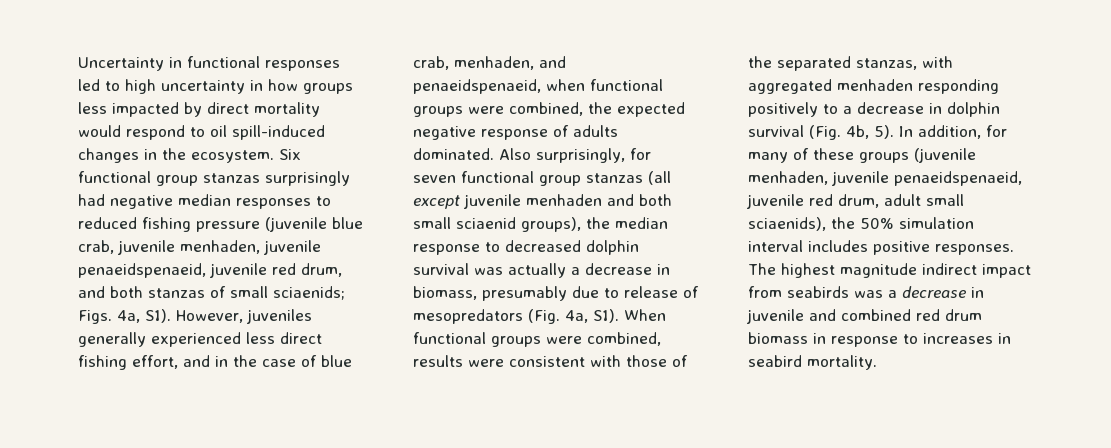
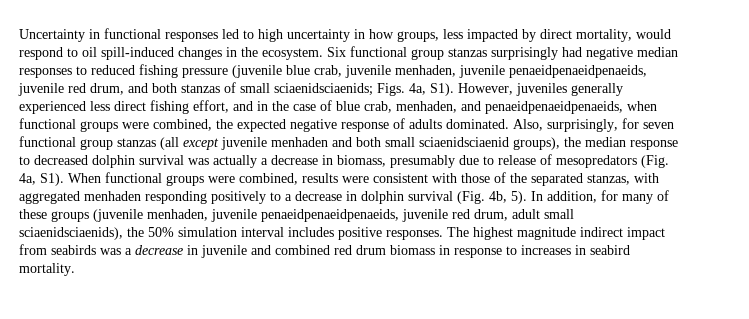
- Uncertainty in functional responses led to high uncertainty in how groups less impacted by direct mortality would respond to oil spill-induced changes in the ecosystem.
+ Uncertainty in functional responses led to high uncertainty in how groups, less impacted by direct mortality, would respond to oil spill-induced changes in the ecosystem.
- Six functional group stanzas surprisingly had negative median responses to reduced fishing pressure (juvenile blue crab, juvenile menhaden, juvenile penaeidspenaeid, juvenile red drum, and both stanzas of small sciaenids; Figs. 4a, S1). However, juveniles generally experienced less direct fishing effort, and in the case of blue crab, menhaden, and penaeidspenaeid, when functional groups were combined, the expected negative response of adults dominated.
+ Six functional group stanzas surprisingly had negative median responses to reduced fishing pressure (juvenile blue crab, juvenile menhaden, juvenile penaeidpenaeidpenaeids, juvenile red drum, and both stanzas of small sciaenidsciaenids; Figs. 4a, S1). However, juveniles generally experienced less direct fishing effort, and in the case of blue crab, menhaden, and penaeidpenaeidpenaeids, when functional groups were combined, the expected negative response of adults dominated.
- Also surprisingly, for seven functional group stanzas (all except juvenile menhaden and both small sciaenid groups), the median response to decreased dolphin survival was actually a decrease in biomass, presumably due to release of mesopredators (Fig. 4a, S1). When functional groups were combined, results were consistent with those of the separated stanzas, with aggregated menhaden responding positively to a decrease in dolphin survival (Fig. 4b, 5).
+ Also, surprisingly, for seven functional group stanzas (all except juvenile menhaden and both small sciaenidsciaenid groups), the median response to decreased dolphin survival was actually a decrease in biomass, presumably due to release of mesopredators (Fig. 4a, S1). When functional groups were combined, results were consistent with those of the separated stanzas, with aggregated menhaden responding positively to a decrease in dolphin survival (Fig. 4b, 5).
- In addition, for many of these groups (juvenile menhaden, juvenile penaeidspenaeid, juvenile red drum, adult small sciaenids), the 50% simulation interval includes positive responses.
+ In addition, for many of these groups (juvenile menhaden, juvenile penaeidpenaeidpenaeids, juvenile red drum, adult small sciaenidsciaenids), the 50% simulation interval includes positive responses.

